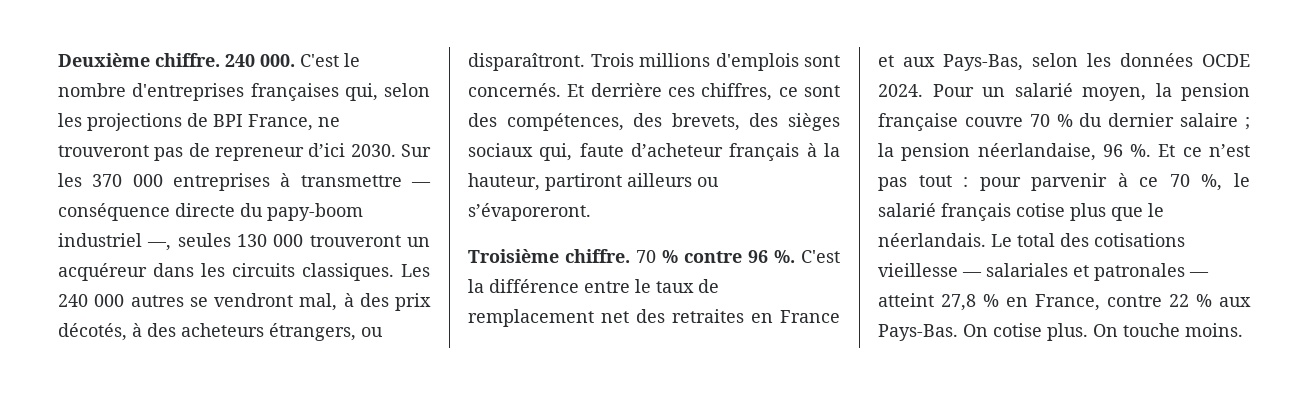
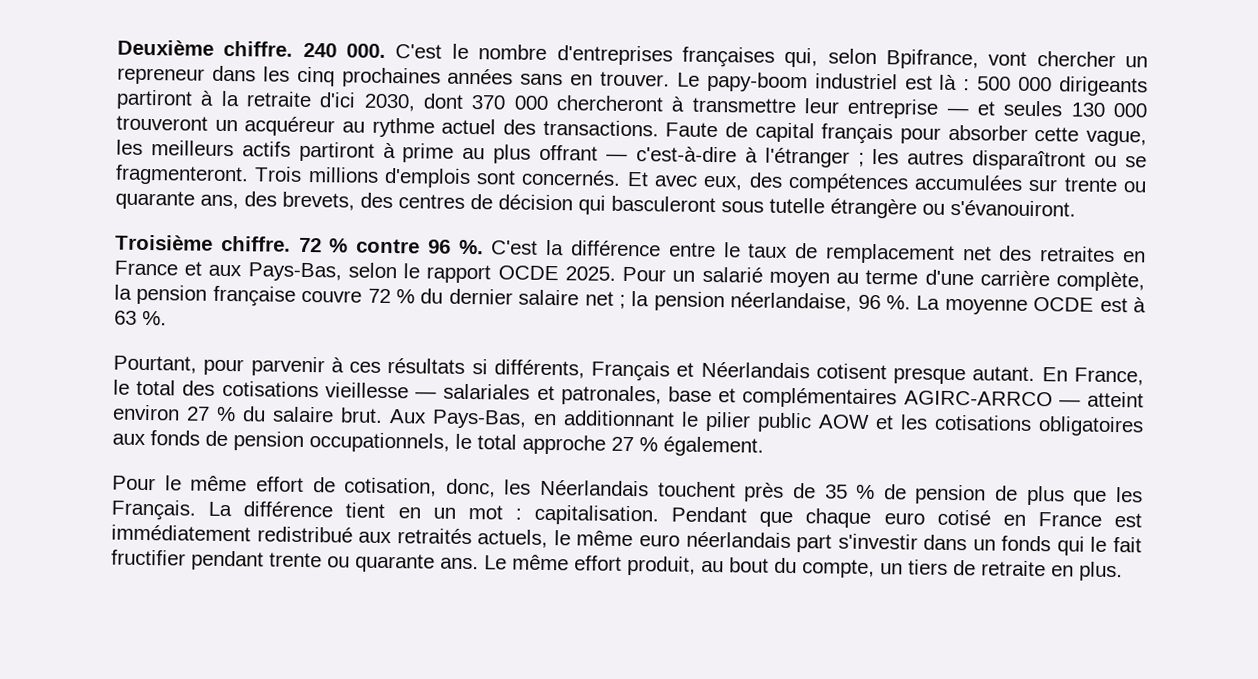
- 240 000. C'est le nombre d'entreprises françaises qui, selon les projections de BPI France, ne trouveront pas de repreneur d’ici 2030. Sur les 370 000 entreprises à transmettre — conséquence directe du papy-boom industriel —, seules 130 000 trouveront un acquéreur dans les circuits classiques. Les 240 000 autres se vendront mal, à des prix décotés, à des acheteurs étrangers, ou disparaîtront.
+ 240 000. C'est le nombre d'entreprises françaises qui, selon Bpifrance, vont chercher un repreneur dans les cinq prochaines années sans en trouver. Le papy-boom industriel est là : 500 000 dirigeants partiront à la retraite d'ici 2030, dont 370 000 chercheront à transmettre leur entreprise — et seules 130 000 trouveront un acquéreur au rythme actuel des transactions. Faute de capital français pour absorber cette vague, les meilleurs actifs partiront à prime au plus offrant — c'est-à-dire à l'étranger ; les autres disparaîtront ou se fragmenteront.
- Et derrière ces chiffres, ce sont des compétences, des brevets, des sièges sociaux qui, faute d’acheteur français à la hauteur, partiront ailleurs ou s’évaporeront.
+ Et avec eux, des compétences accumulées sur trente ou quarante ans, des brevets, des centres de décision qui basculeront sous tutelle étrangère ou s'évanouiront.
- 70 % contre 96 %.
+ 72 % contre 96 %.
- C'est la différence entre le taux de remplacement net des retraites en France et aux Pays-Bas, selon les données OCDE 2024. Pour un salarié moyen, la pension française couvre 70 % du dernier salaire ; la pension néerlandaise, 96 %.
+ C'est la différence entre le taux de remplacement net des retraites en France et aux Pays-Bas, selon le rapport OCDE 2025. Pour un salarié moyen au terme d'une carrière complète, la pension française couvre 72 % du dernier salaire net ; la pension néerlandaise, 96 %.
- Et ce n’est pas tout : pour parvenir à ce 70 %, le salarié français cotise plus que le néerlandais. Le total des cotisations vieillesse — salariales et patronales — atteint 27,8 % en France, contre 22 % aux Pays-Bas. On cotise plus. On touche moins.
+ La moyenne OCDE est à 63 %.
+ Pourtant, pour parvenir à ces résultats si différents, Français et Néerlandais cotisent presque autant. En France, le total des cotisations vieillesse — salariales et patronales, base et complémentaires AGIRC-ARRCO — atteint environ 27 % du salaire brut. Aux Pays-Bas, en additionnant le pilier public AOW et les cotisations obligatoires aux fonds de pension occupationnels, le total approche 27 % également.
+ Pour le même effort de cotisation, donc, les Néerlandais touchent près de 35 % de pension de plus que les Français. La différence tient en un mot : capitalisation. Pendant que chaque euro cotisé en France est immédiatement redistribué aux retraités actuels, le même euro néerlandais part s'investir dans un fonds qui le fait fructifier pendant trente ou quarante ans. Le même effort produit, au bout du compte, un tiers de retraite en plus.

